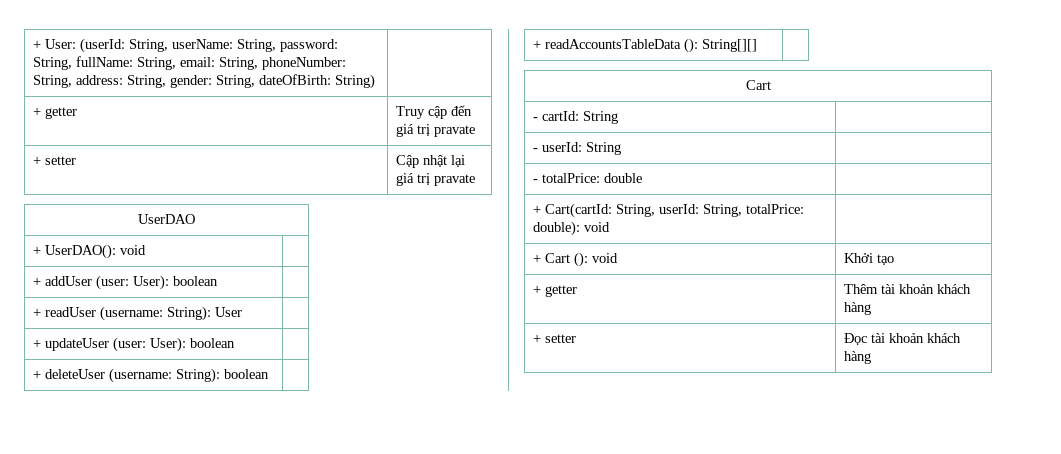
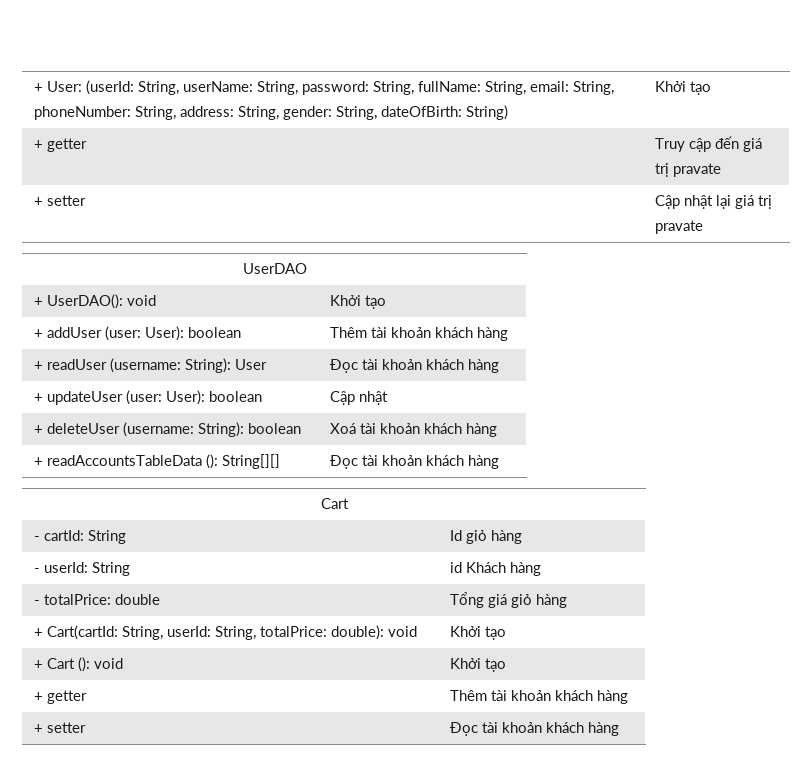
- + User: (userId: String, userName: String, password: String, fullName: String, email: String, phoneNumber: String, address: String, gender: String, dateOfBirth: String) |
+ + User: (userId: String, userName: String, password: String, fullName: String, email: String, phoneNumber: String, address: String, gender: String, dateOfBirth: String) | Khởi tạo
- + UserDAO(): void |
+ + UserDAO(): void | Khởi tạo
- + addUser (user: User): boolean |
+ + addUser (user: User): boolean | Thêm tài khoản khách hàng
- + readUser (username: String): User |
+ + readUser (username: String): User | Đọc tài khoản khách hàng
- + updateUser (user: User): boolean |
+ + updateUser (user: User): boolean | Cập nhật
- + deleteUser (username: String): boolean |
+ + deleteUser (username: String): boolean | Xoá tài khoản khách hàng
- + readAccountsTableData (): String[][] |
+ + readAccountsTableData (): String[][] | Đọc tài khoản khách hàng
- - cartId: String |
+ - cartId: String | Id giỏ hàng
- - userId: String |
+ - userId: String | id Khách hàng
- - totalPrice: double |
+ - totalPrice: double | Tổng giá giỏ hàng
- + Cart(cartId: String, userId: String, totalPrice: double): void |
+ + Cart(cartId: String, userId: String, totalPrice: double): void | Khởi tạo

